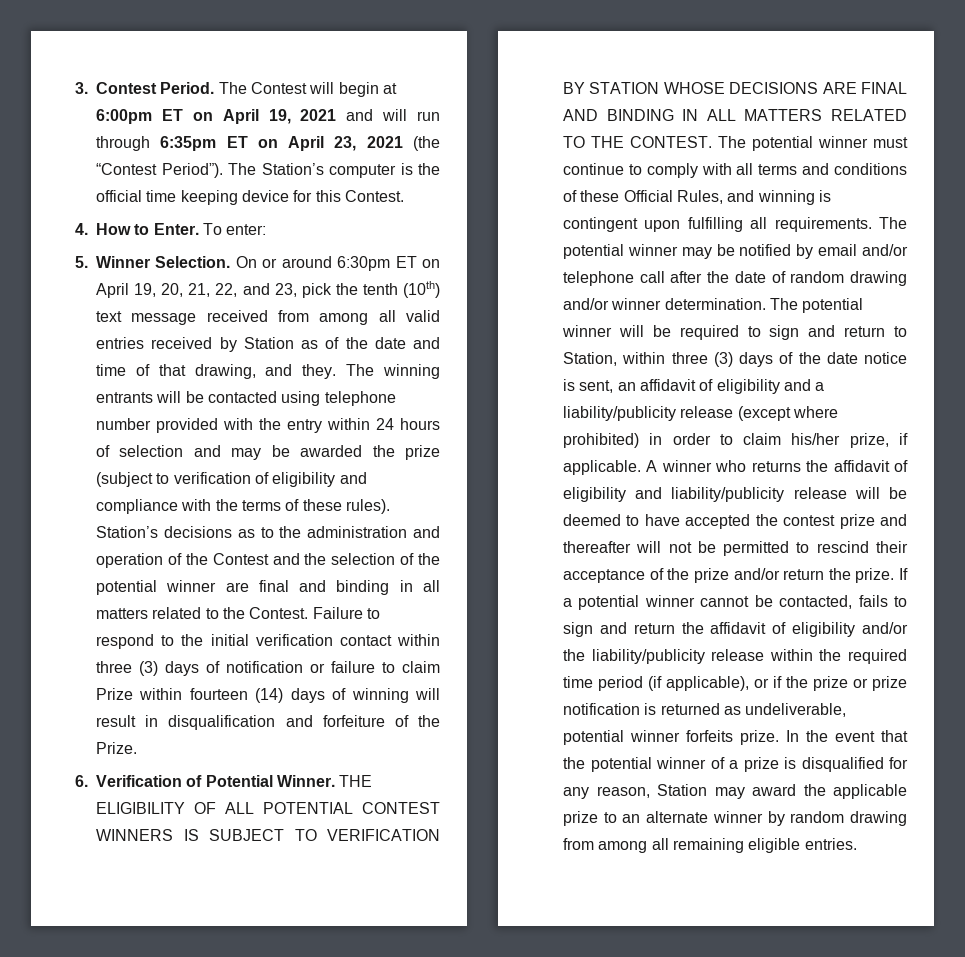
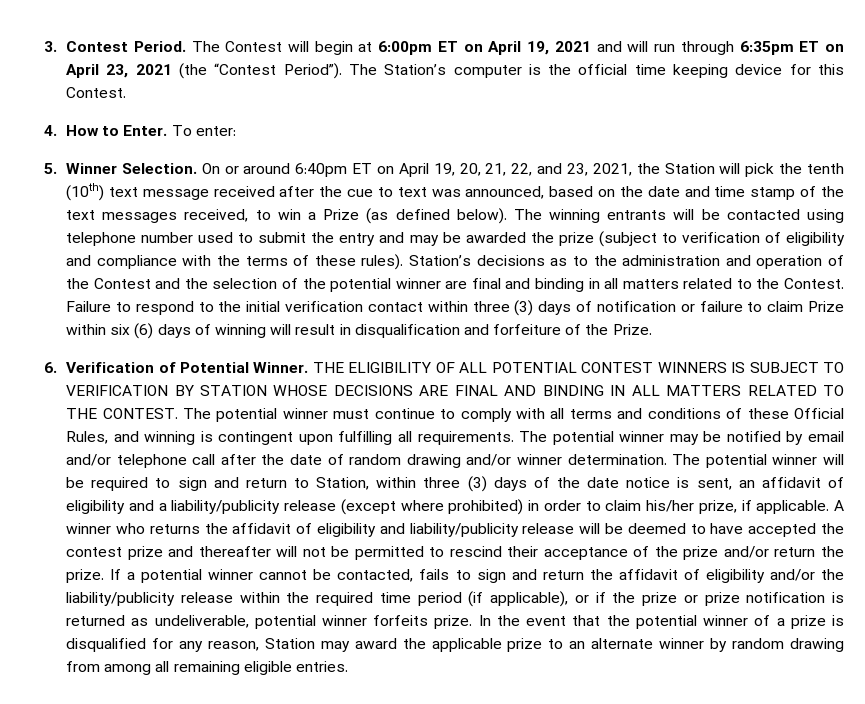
- On or around 6:30pm ET on April 19, 20, 21, 22, and 23, pick the tenth (10th) text message received from among all valid entries received by Station as of the date and time of that drawing, and they.
+ On or around 6:40pm ET on April 19, 20, 21, 22, and 23, 2021, the Station will pick the tenth (10th) text message received after the cue to text was announced, based on the date and time stamp of the text messages received, to win a Prize (as defined below).
- The winning entrants will be contacted using telephone number provided with the entry within 24 hours of selection and may be awarded the prize (subject to verification of eligibility and compliance with the terms of these rules).
+ The winning entrants will be contacted using telephone number used to submit the entry and may be awarded the prize (subject to verification of eligibility and compliance with the terms of these rules).
- Failure to respond to the initial verification contact within three (3) days of notification or failure to claim Prize within fourteen (14) days of winning will result in disqualification and forfeiture of the Prize.
+ Failure to respond to the initial verification contact within three (3) days of notification or failure to claim Prize within six (6) days of winning will result in disqualification and forfeiture of the Prize.

